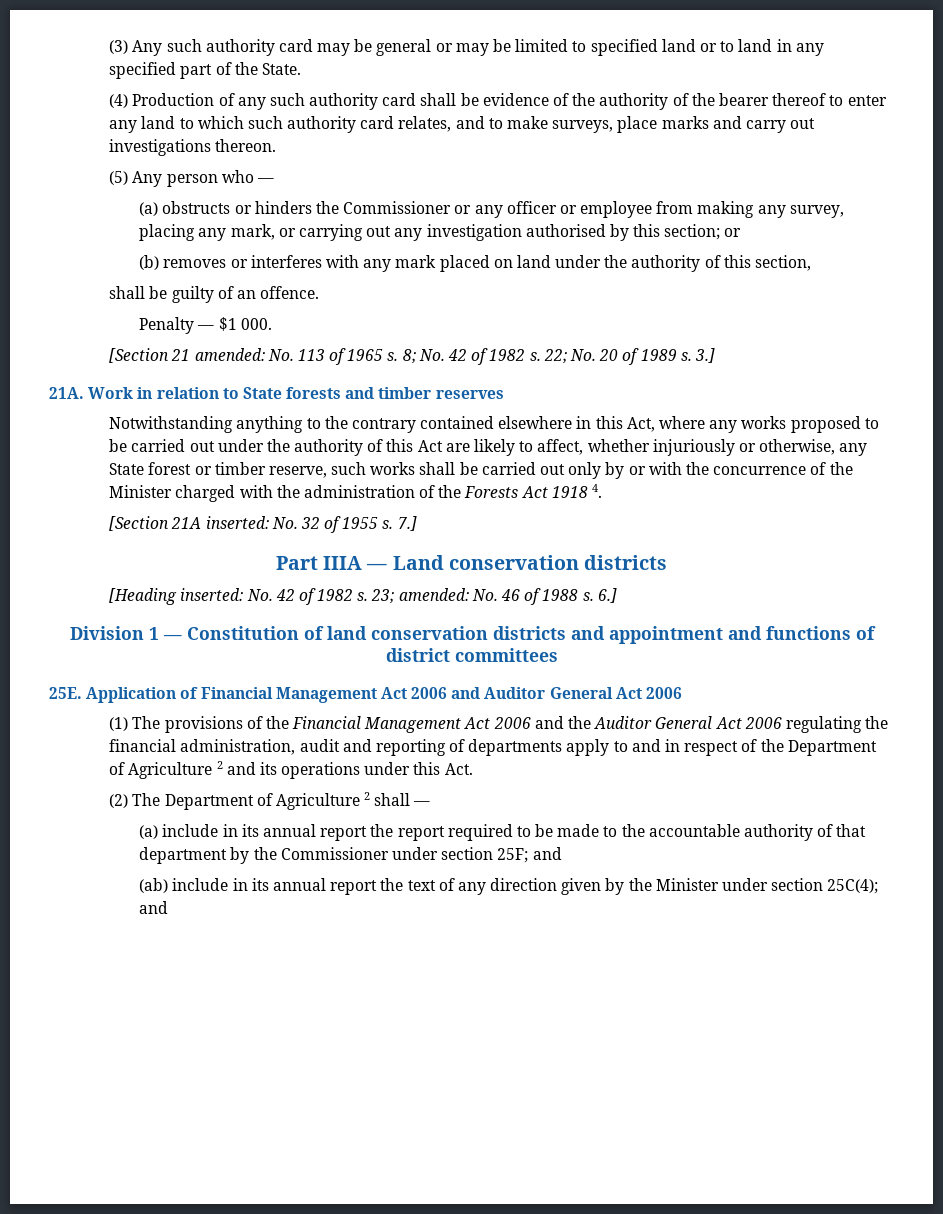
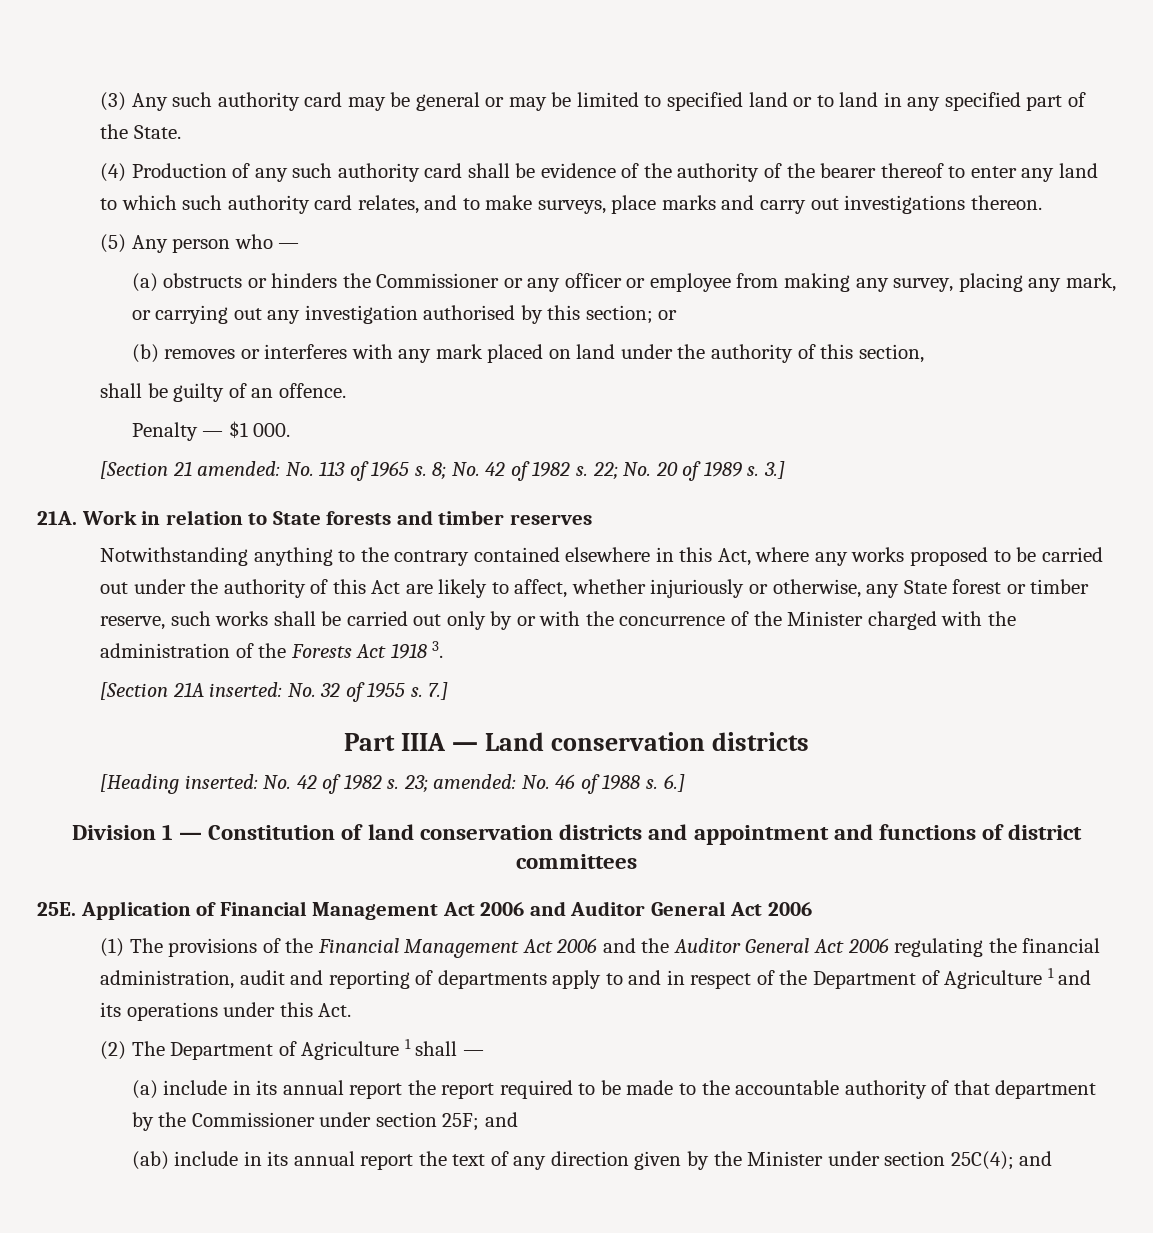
- Notwithstanding anything to the contrary contained elsewhere in this Act, where any works proposed to be carried out under the authority of this Act are likely to affect, whether injuriously or otherwise, any State forest or timber reserve, such works shall be carried out only by or with the concurrence of the Minister charged with the administration of the Forests Act 1918 4.
+ Notwithstanding anything to the contrary contained elsewhere in this Act, where any works proposed to be carried out under the authority of this Act are likely to affect, whether injuriously or otherwise, any State forest or timber reserve, such works shall be carried out only by or with the concurrence of the Minister charged with the administration of the Forests Act 1918 3.
- (1) The provisions of the Financial Management Act 2006 and the Auditor General Act 2006 regulating the financial administration, audit and reporting of departments apply to and in respect of the Department of Agriculture 2 and its operations under this Act.
+ (1) The provisions of the Financial Management Act 2006 and the Auditor General Act 2006 regulating the financial administration, audit and reporting of departments apply to and in respect of the Department of Agriculture 1 and its operations under this Act.
- (2) The Department of Agriculture 2 shall —
+ (2) The Department of Agriculture 1 shall —

